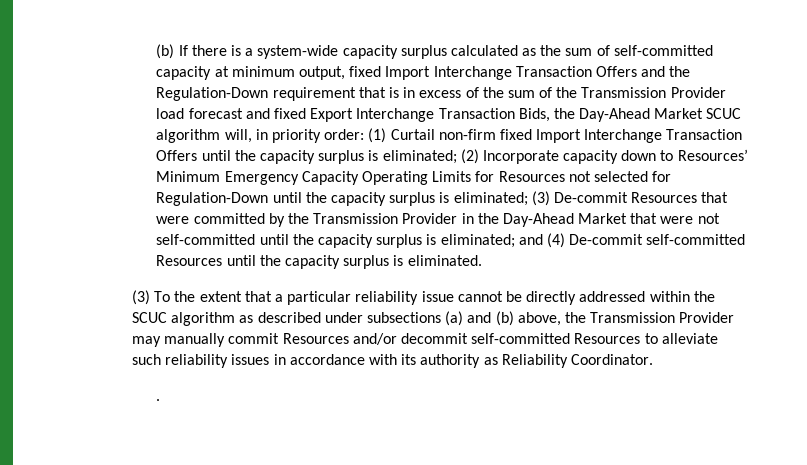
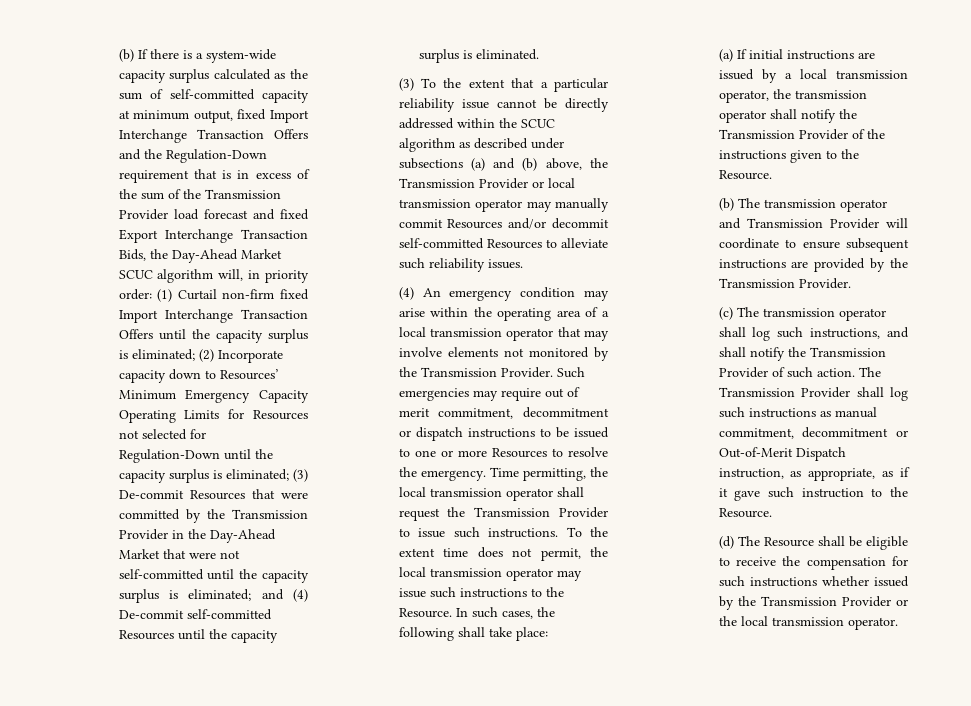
- (3) To the extent that a particular reliability issue cannot be directly addressed within the SCUC algorithm as described under subsections (a) and (b) above, the Transmission Provider may manually commit Resources and/or decommit self-committed Resources to alleviate such reliability issues in accordance with its authority as Reliability Coordinator.
- .
+ (3) To the extent that a particular reliability issue cannot be directly addressed within the SCUC algorithm as described under subsections (a) and (b) above, the Transmission Provider or local transmission operator may manually commit Resources and/or decommit self-committed Resources to alleviate such reliability issues.
+ (4) An emergency condition may arise within the operating area of a local transmission operator that may involve elements not monitored by the Transmission Provider. Such emergencies may require out of merit commitment, decommitment or dispatch instructions to be issued to one or more Resources to resolve the emergency. Time permitting, the local transmission operator shall request the Transmission Provider to issue such instructions. To the extent time does not permit, the local transmission operator may issue such instructions to the Resource. In such cases, the following shall take place:
+ (a) If initial instructions are issued by a local transmission operator, the transmission operator shall notify the Transmission Provider of the instructions given to the Resource.
+ (b) The transmission operator and Transmission Provider will coordinate to ensure subsequent instructions are provided by the Transmission Provider.
+ (c) The transmission operator shall log such instructions, and shall notify the Transmission Provider of such action. The Transmission Provider shall log such instructions as manual commitment, decommitment or Out-of-Merit Dispatch instruction, as appropriate, as if it gave such instruction to the Resource.
+ (d) The Resource shall be eligible to receive the compensation for such instructions whether issued by the Transmission Provider or the local transmission operator.

